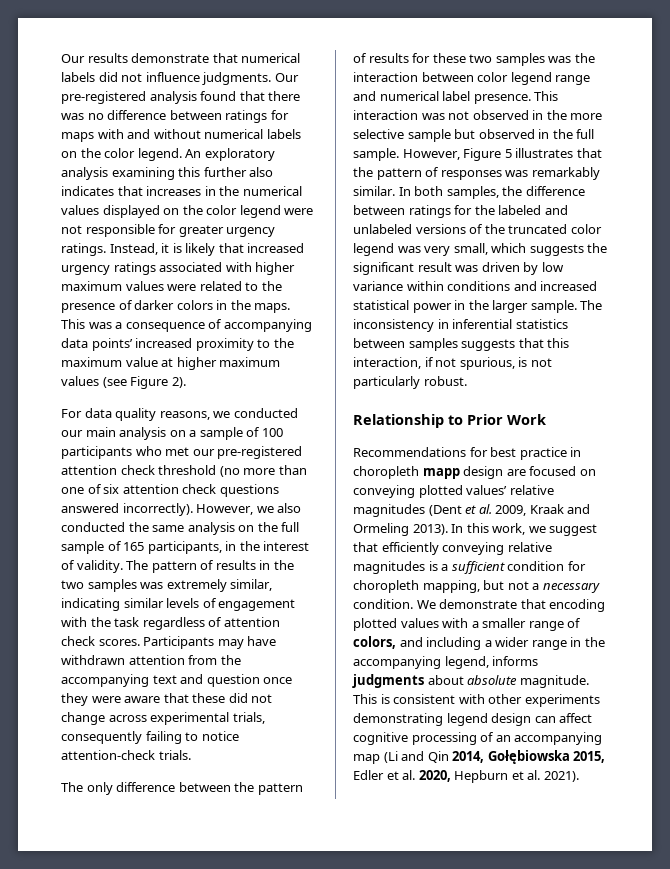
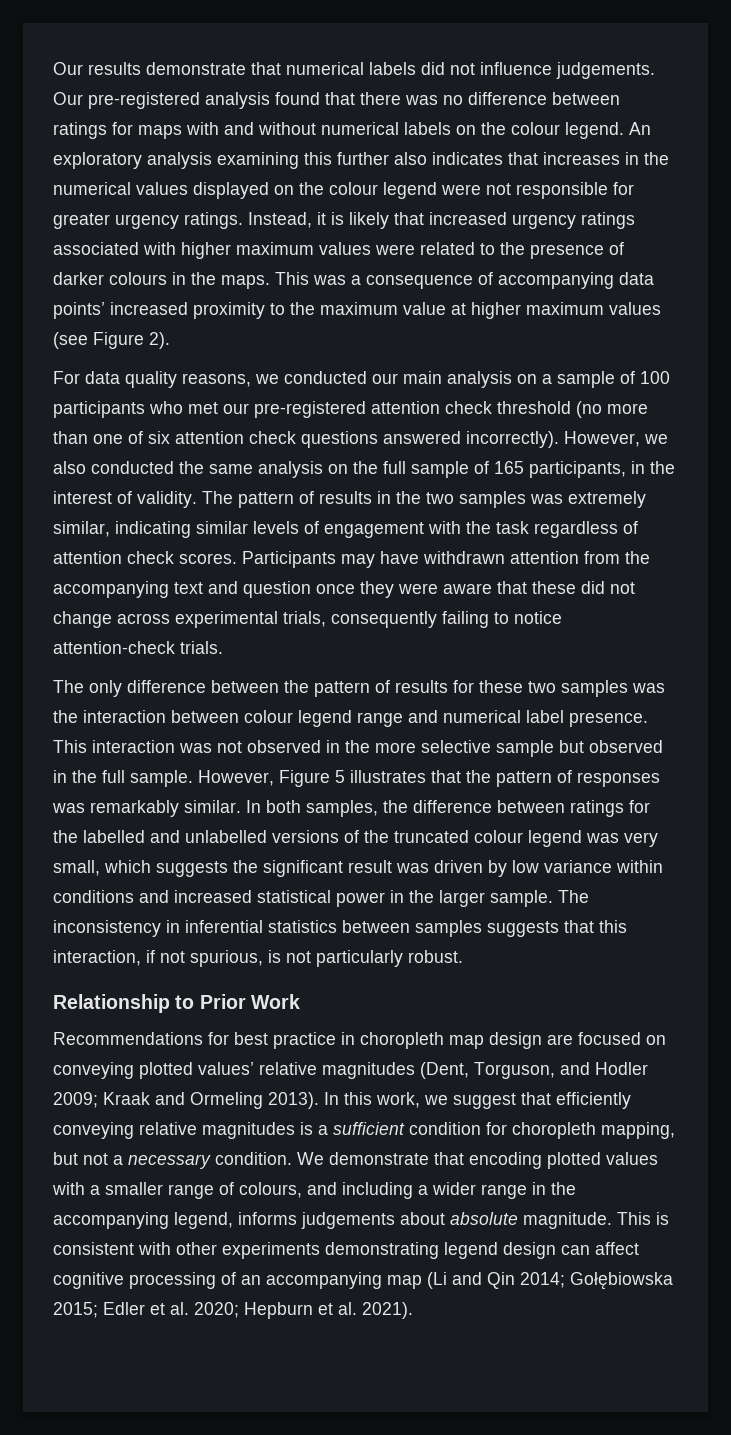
- Our results demonstrate that numerical labels did not influence judgments.
+ Our results demonstrate that numerical labels did not influence judgements.
- Our pre-registered analysis found that there was no difference between ratings for maps with and without numerical labels on the color legend.
+ Our pre-registered analysis found that there was no difference between ratings for maps with and without numerical labels on the colour legend.
- An exploratory analysis examining this further also indicates that increases in the numerical values displayed on the color legend were not responsible for greater urgency ratings.
+ An exploratory analysis examining this further also indicates that increases in the numerical values displayed on the colour legend were not responsible for greater urgency ratings.
- Instead, it is likely that increased urgency ratings associated with higher maximum values were related to the presence of darker colors in the maps.
+ Instead, it is likely that increased urgency ratings associated with higher maximum values were related to the presence of darker colours in the maps.
- The only difference between the pattern of results for these two samples was the interaction between color legend range and numerical label presence.
+ The only difference between the pattern of results for these two samples was the interaction between colour legend range and numerical label presence.
- In both samples, the difference between ratings for the labeled and unlabeled versions of the truncated color legend was very small, which suggests the significant result was driven by low variance within conditions and increased statistical power in the larger sample.
+ In both samples, the difference between ratings for the labelled and unlabelled versions of the truncated colour legend was very small, which suggests the significant result was driven by low variance within conditions and increased statistical power in the larger sample.
- Recommendations for best practice in choropleth mapp design are focused on conveying plotted values’ relative magnitudes (Dent et al. 2009, Kraak and Ormeling 2013).
+ Recommendations for best practice in choropleth map design are focused on conveying plotted values’ relative magnitudes (Dent, Torguson, and Hodler 2009; Kraak and Ormeling 2013).
- We demonstrate that encoding plotted values with a smaller range of colors, and including a wider range in the accompanying legend, informs judgments about absolute magnitude.
+ We demonstrate that encoding plotted values with a smaller range of colours, and including a wider range in the accompanying legend, informs judgements about absolute magnitude.
- This is consistent with other experiments demonstrating legend design can affect cognitive processing of an accompanying map (Li and Qin 2014, Gołębiowska 2015, Edler et al. 2020, Hepburn et al. 2021).
+ This is consistent with other experiments demonstrating legend design can affect cognitive processing of an accompanying map (Li and Qin 2014; Gołębiowska 2015; Edler et al. 2020; Hepburn et al. 2021).

